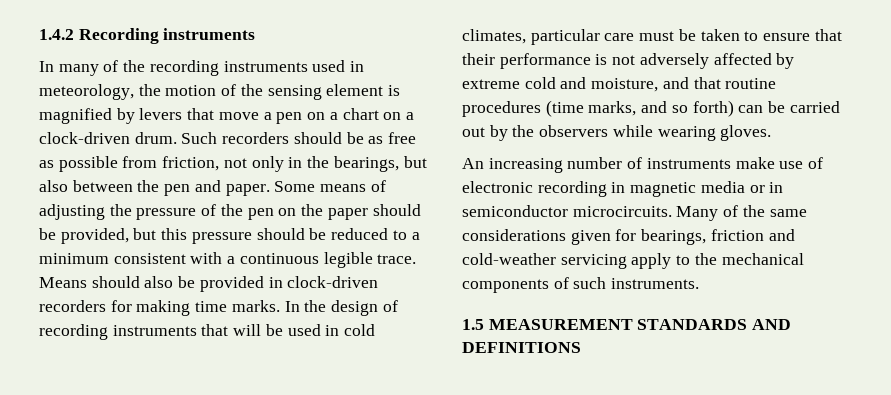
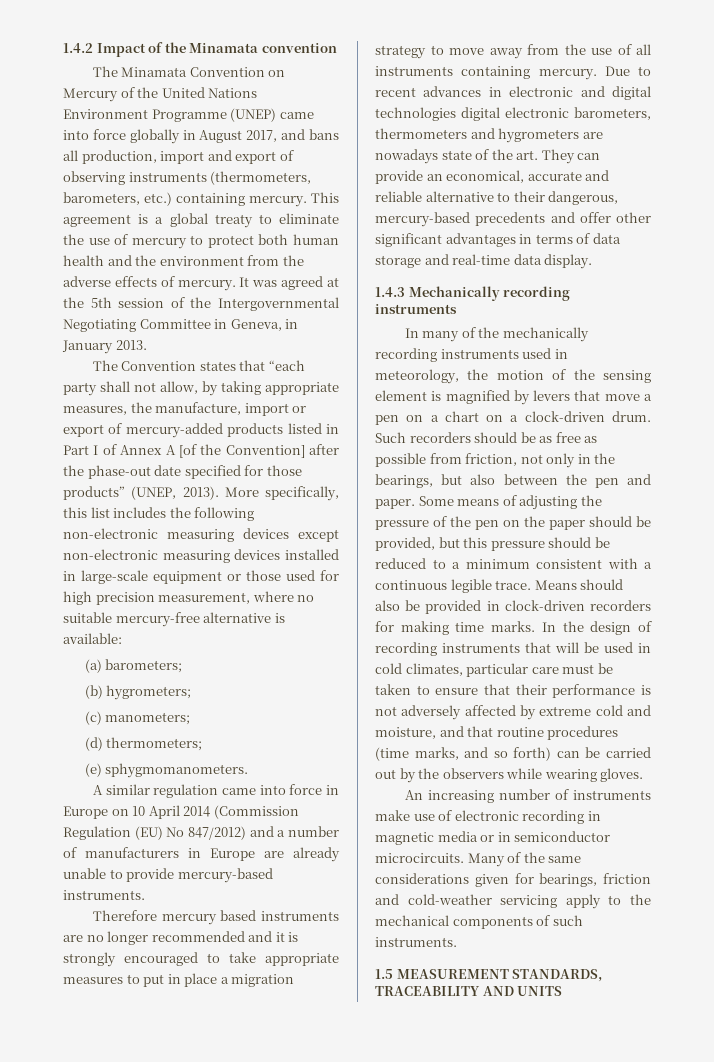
- 1.4.2 Recording instruments
+ 1.4.2 Impact of the Minamata convention
+ The Minamata Convention on Mercury of the United Nations Environment Programme (UNEP) came into force globally in August 2017, and bans all production, import and export of observing instruments (thermometers, barometers, etc.) containing mercury. This agreement is a global treaty to eliminate the use of mercury to protect both human health and the environment from the adverse effects of mercury. It was agreed at the 5th session of the Intergovernmental Negotiating Committee in Geneva, in January 2013.
+ The Convention states that “each party shall not allow, by taking appropriate measures, the manufacture, import or export of mercury-added products listed in Part I of Annex A [of the Convention] after the phase-out date specified for those products” (UNEP, 2013). More specifically, this list includes the following non-electronic measuring devices except non-electronic measuring devices installed in large-scale equipment or those used for high precision measurement, where no suitable mercury-free alternative is available:
+ (a) barometers;
+ (b) hygrometers;
+ (c) manometers;
+ (d) thermometers;
+ (e) sphygmomanometers.
+ A similar regulation came into force in Europe on 10 April 2014 (Commission Regulation (EU) No 847/2012) and a number of manufacturers in Europe are already unable to provide mercury-based instruments.
+ Therefore mercury based instruments are no longer recommended and it is strongly encouraged to take appropriate measures to put in place a migration strategy to move away from the use of all instruments containing mercury. Due to recent advances in electronic and digital technologies digital electronic barometers, thermometers and hygrometers are nowadays state of the art. They can provide an economical, accurate and reliable alternative to their dangerous, mercury-based precedents and offer other significant advantages in terms of data storage and real-time data display.
+ 1.4.3 Mechanically recording instruments
- In many of the recording instruments used in meteorology, the motion of the sensing element is magnified by levers that move a pen on a chart on a clock-driven drum.
+ In many of the mechanically recording instruments used in meteorology, the motion of the sensing element is magnified by levers that move a pen on a chart on a clock-driven drum.
- 1.5 MEASUREMENT STANDARDS AND DEFINITIONS
+ 1.5 MEASUREMENT STANDARDS, TRACEABILITY AND UNITS

